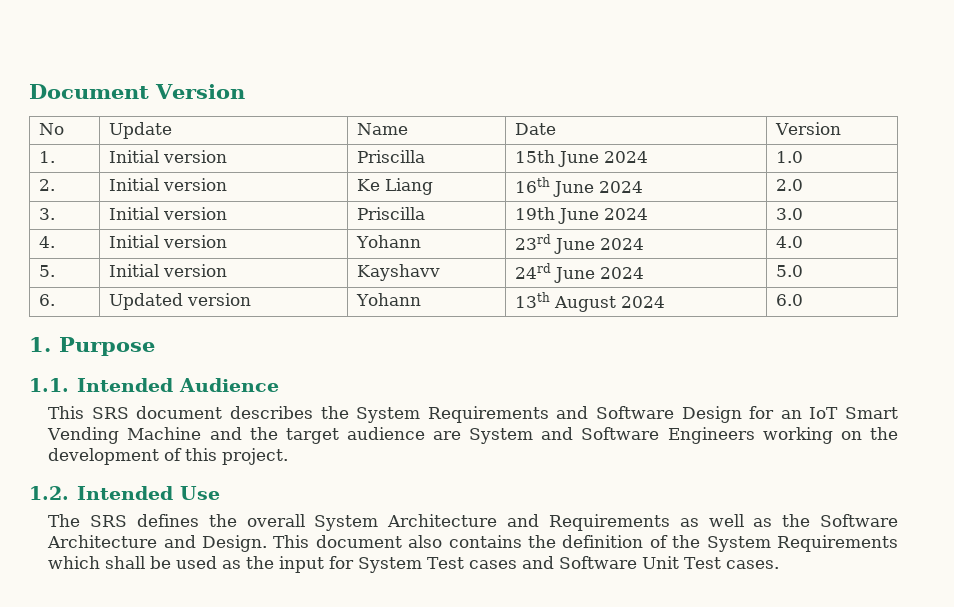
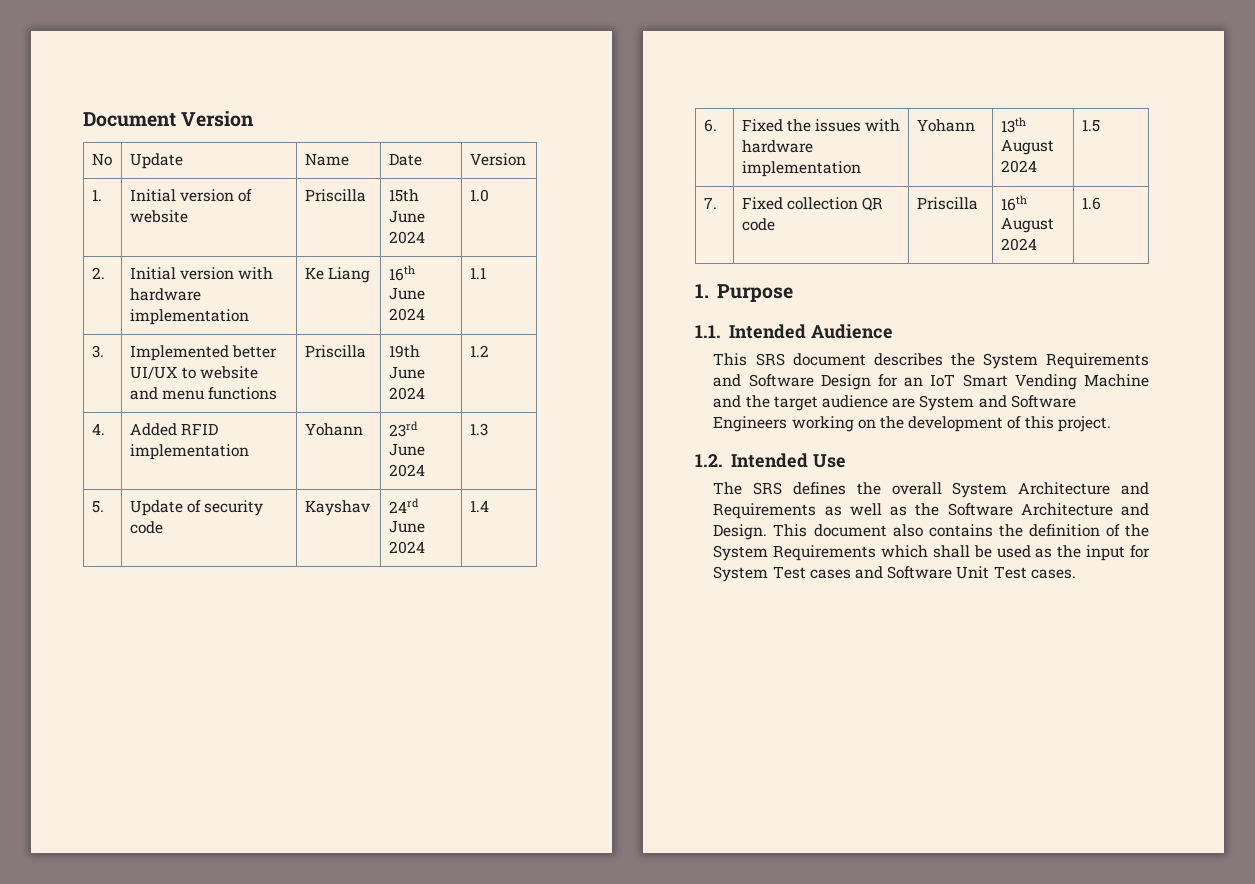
- 1. | Initial version | Priscilla | 15th June 2024 | 1.0
+ 1. | Initial version of website | Priscilla | 15th June 2024 | 1.0
- 2. | Initial version | Ke Liang | 16th June 2024 | 2.0
+ 2. | Initial version with hardware implementation | Ke Liang | 16th June 2024 | 1.1
- 3. | Initial version | Priscilla | 19th June 2024 | 3.0
+ 3. | Implemented better UI/UX to website and menu functions | Priscilla | 19th June 2024 | 1.2
- 4. | Initial version | Yohann | 23rd June 2024 | 4.0
+ 4. | Added RFID implementation | Yohann | 23rd June 2024 | 1.3
- 5. | Initial version | Kayshavv | 24rd June 2024 | 5.0
+ 5. | Update of security code | Kayshav | 24rd June 2024 | 1.4
- 6. | Updated version | Yohann | 13th August 2024 | 6.0
+ 6. | Fixed the issues with hardware implementation | Yohann | 13th August 2024 | 1.5
+ 7. | Fixed collection QR code | Priscilla | 16th August 2024 | 1.6

